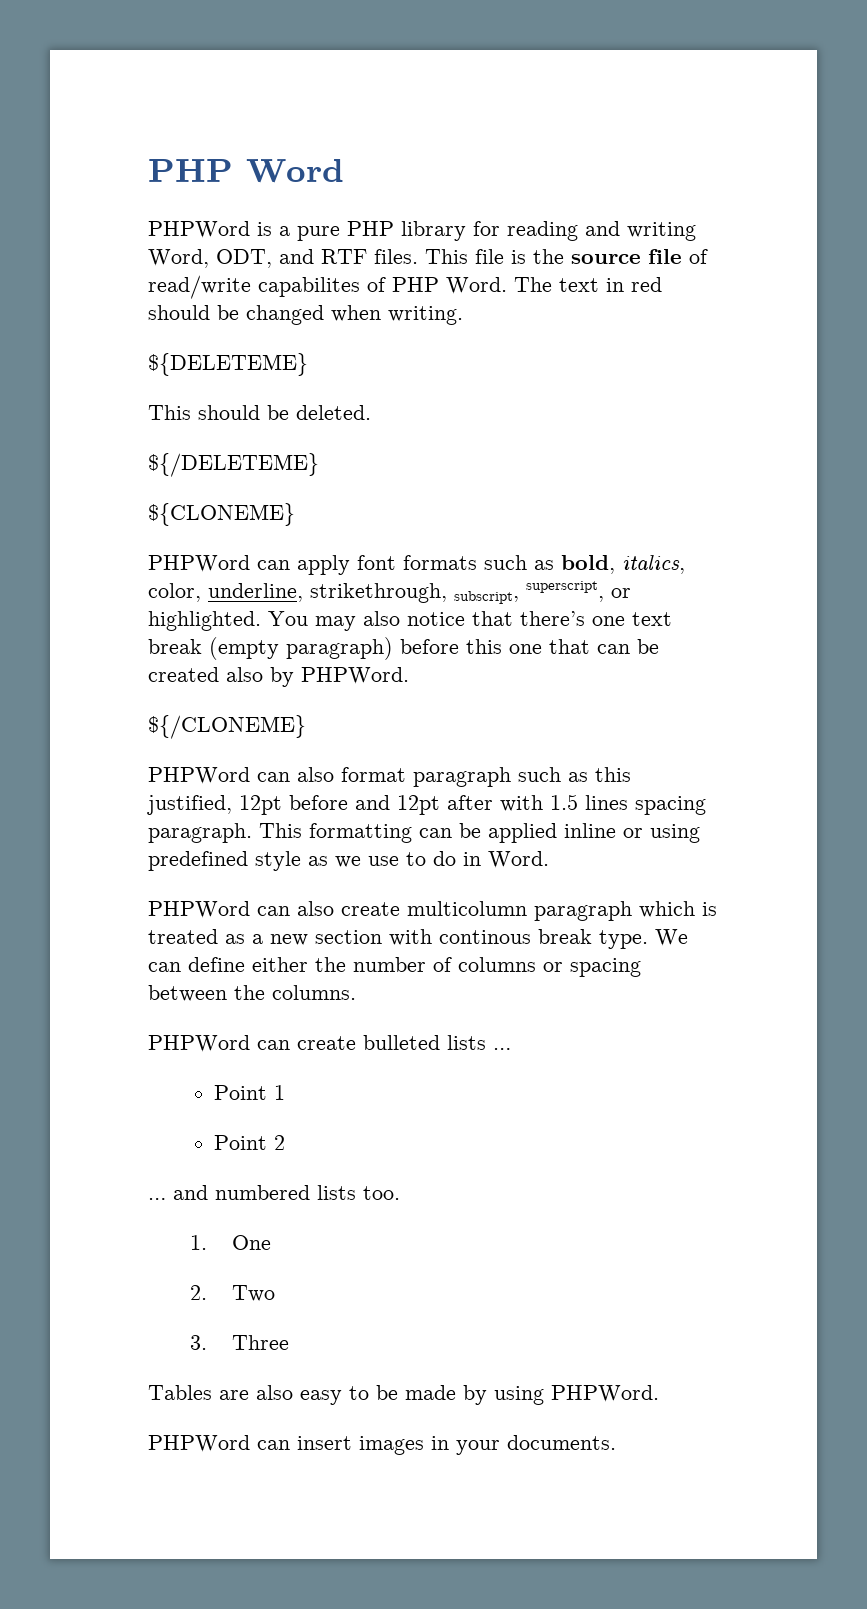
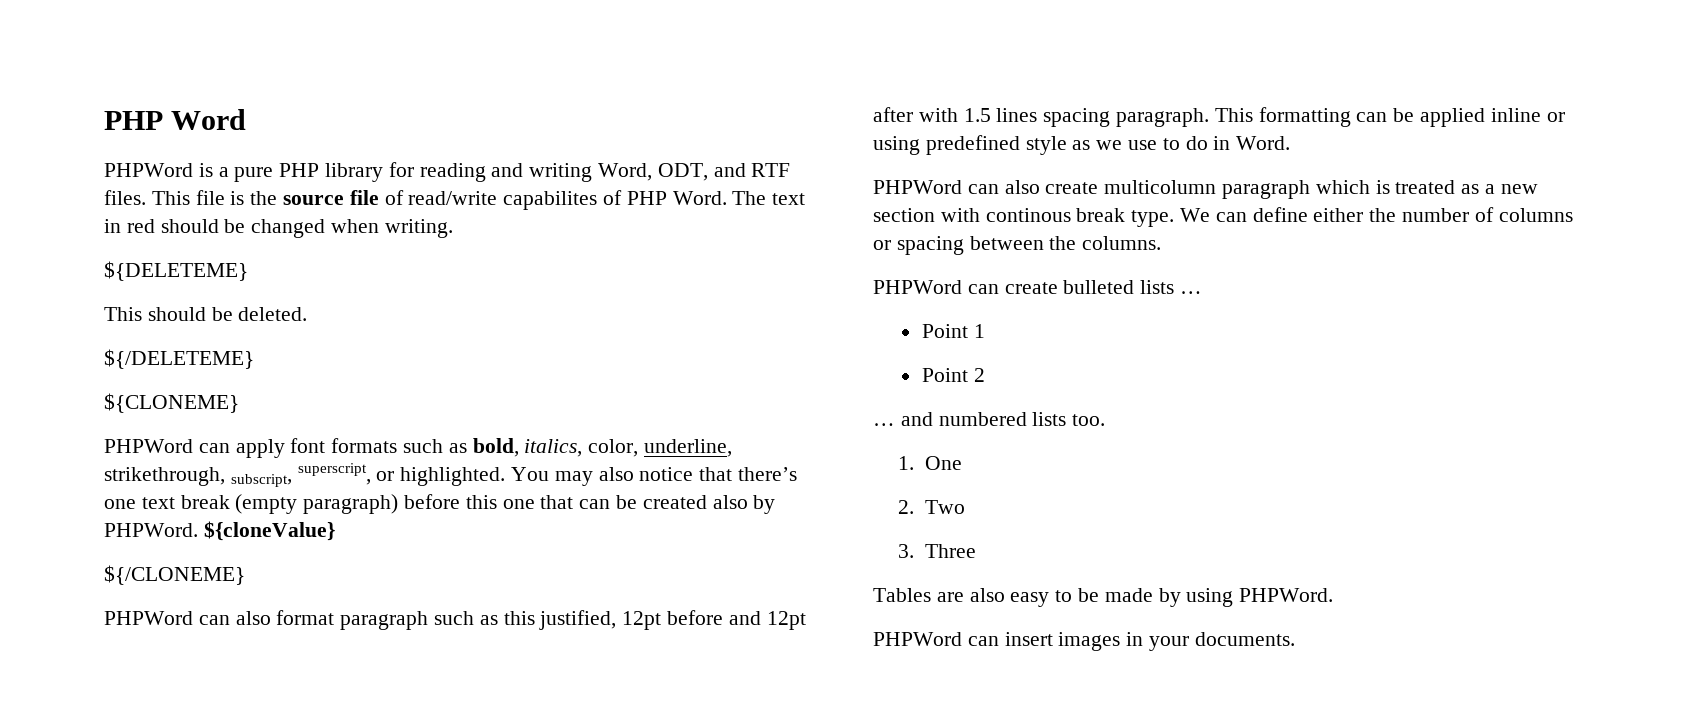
+ ${cloneValue}

